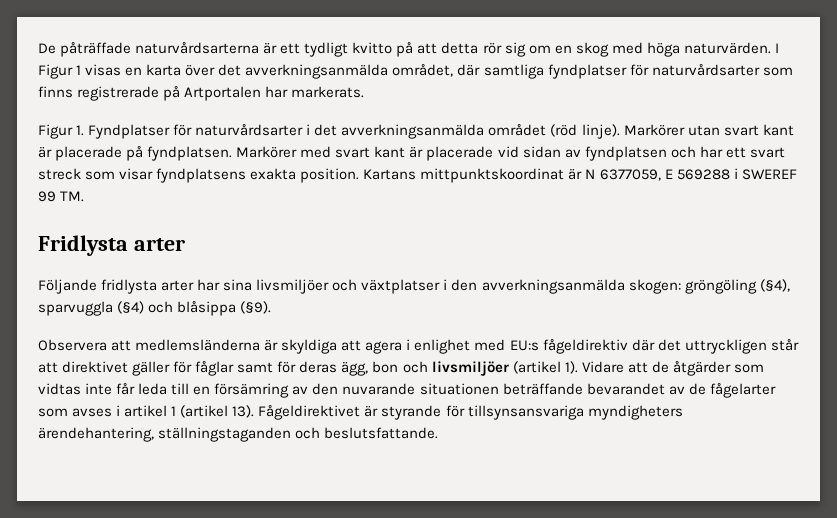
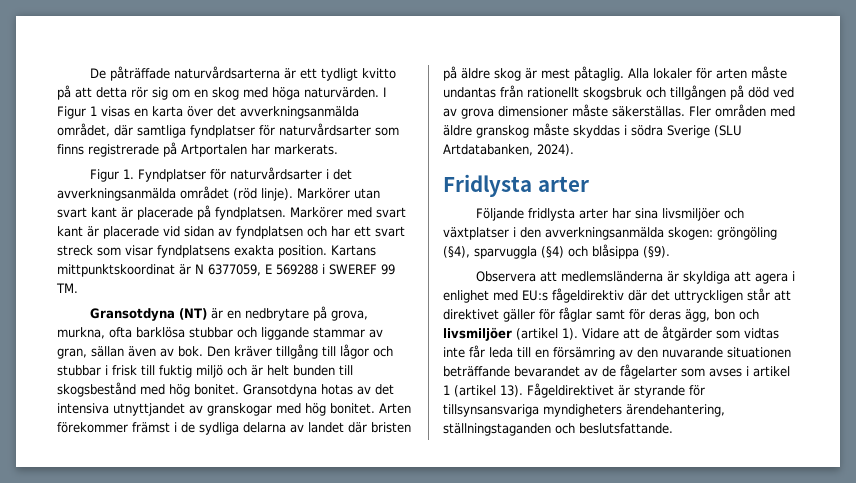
+ Gransotdyna (NT) är en nedbrytare på grova, murkna, ofta barklösa stubbar och liggande stammar av gran, sällan även av bok. Den kräver tillgång till lågor och stubbar i frisk till fuktig miljö och är helt bunden till skogsbestånd med hög bonitet. Gransotdyna hotas av det intensiva utnyttjandet av granskogar med hög bonitet. Arten förekommer främst i de sydliga delarna av landet där bristen på äldre skog är mest påtaglig. Alla lokaler för arten måste undantas från rationellt skogsbruk och tillgången på död ved av grova dimensioner måste säkerställas. Fler områden med äldre granskog måste skyddas i södra Sverige (SLU Artdatabanken, 2024).

